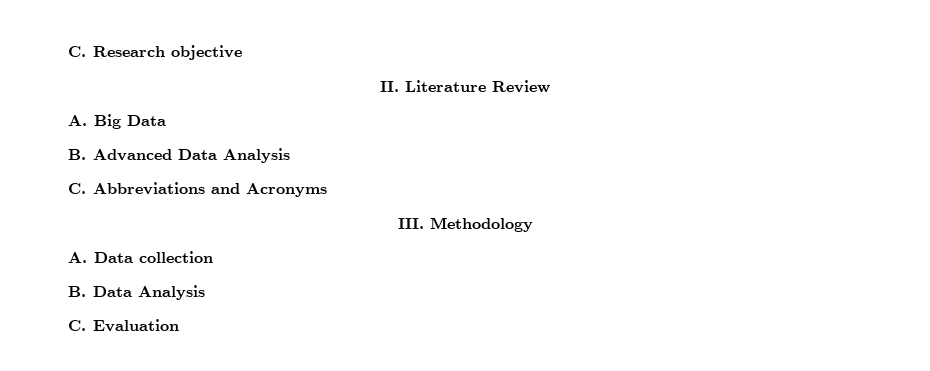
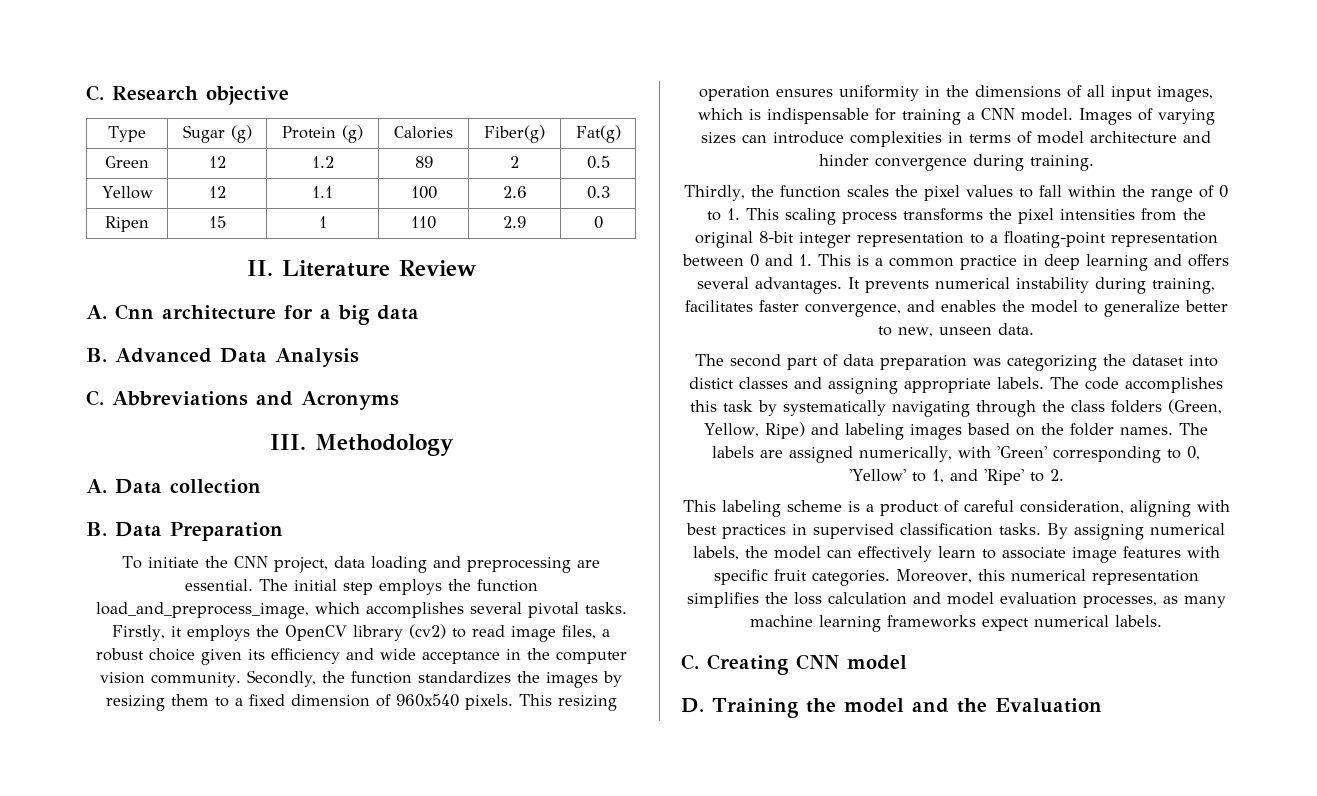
+ Type | Sugar (g) | Protein (g) | Calories | Fiber(g) | Fat(g)
+ Green | 12 | 1.2 | 89 | 2 | 0.5
+ Yellow | 12 | 1.1 | 100 | 2.6 | 0.3
+ Ripen | 15 | 1 | 110 | 2.9 | 0
  II. Literature Review
- A. Big Data
+ A. Cnn architecture for a big data
- B. Data Analysis
- C. Evaluation
+ B. Data Preparation
+ To initiate the CNN project, data loading and preprocessing are essential. The initial step employs the function load_and_preprocess_image, which accomplishes several pivotal tasks. Firstly, it employs the OpenCV library (cv2) to read image files, a robust choice given its efficiency and wide acceptance in the computer vision community. Secondly, the function standardizes the images by resizing them to a fixed dimension of 960x540 pixels. This resizing operation ensures uniformity in the dimensions of all input images, which is indispensable for training a CNN model. Images of varying sizes can introduce complexities in terms of model architecture and hinder convergence during training.
+ Thirdly, the function scales the pixel values to fall within the range of 0 to 1. This scaling process transforms the pixel intensities from the original 8-bit integer representation to a floating-point representation between 0 and 1. This is a common practice in deep learning and offers several advantages. It prevents numerical instability during training, facilitates faster convergence, and enables the model to generalize better to new, unseen data.
+ The second part of data preparation was categorizing the dataset into distict classes and assigning appropriate labels. The code accomplishes this task by systematically navigating through the class folders (Green, Yellow, Ripe) and labeling images based on the folder names. The labels are assigned numerically, with 'Green' corresponding to 0, 'Yellow' to 1, and 'Ripe' to 2.
+ This labeling scheme is a product of careful consideration, aligning with best practices in supervised classification tasks. By assigning numerical labels, the model can effectively learn to associate image features with specific fruit categories. Moreover, this numerical representation simplifies the loss calculation and model evaluation processes, as many machine learning frameworks expect numerical labels.
+ C. Creating CNN model
+ D. Training the model and the Evaluation

